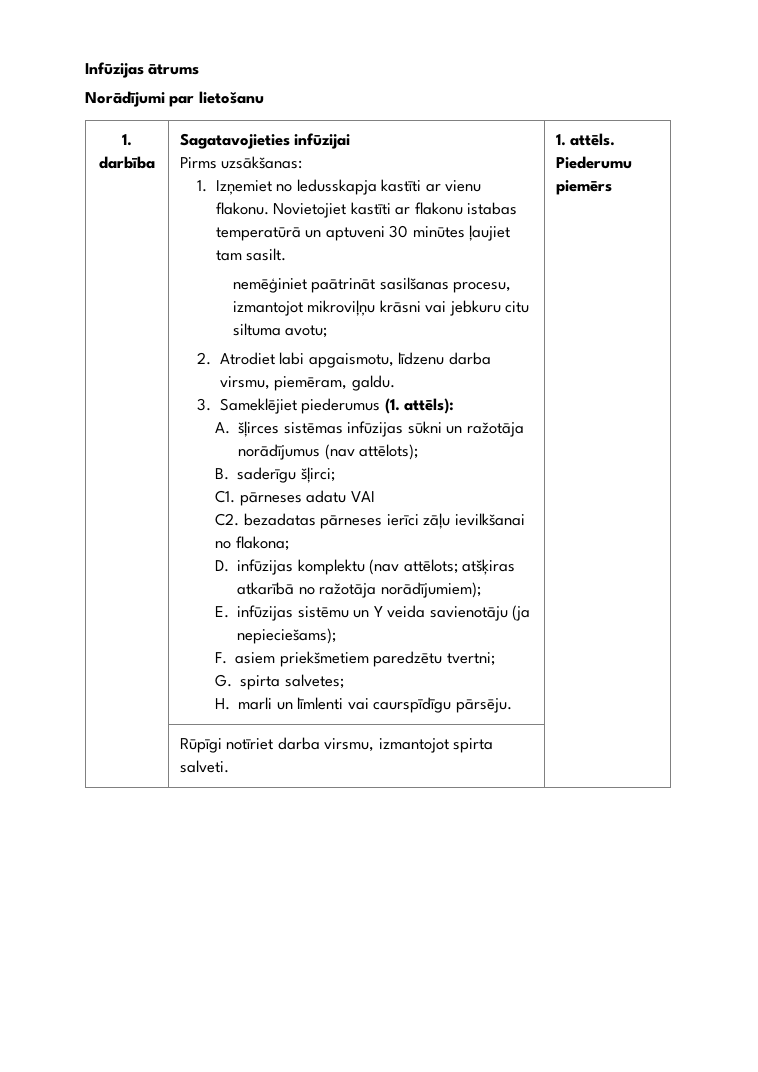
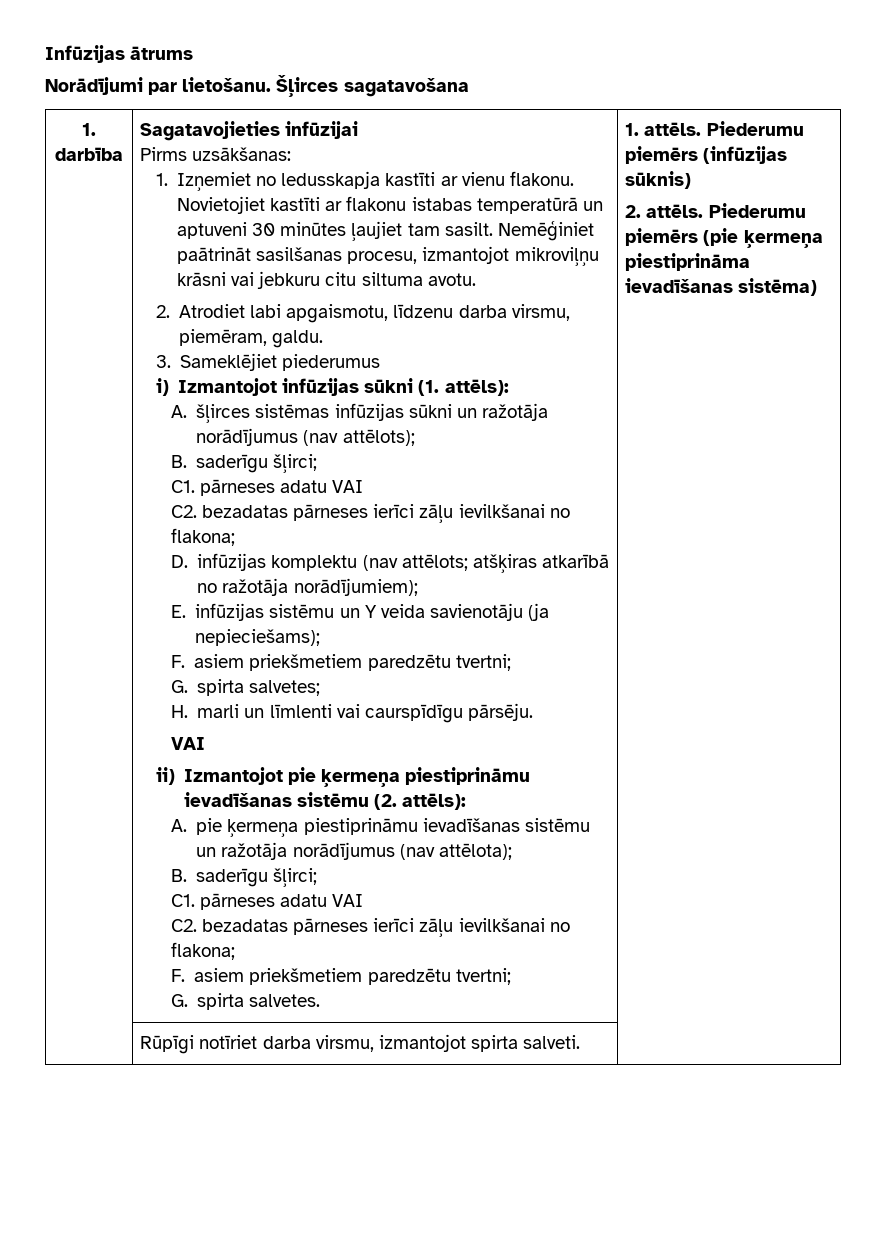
- Norādījumi par lietošanu
+ Norādījumi par lietošanu. Šļirces sagatavošana
- Novietojiet kastīti ar flakonu istabas temperatūrā un aptuveni 30 minūtes ļaujiet tam sasilt.
- nemēģiniet paātrināt sasilšanas procesu, izmantojot mikroviļņu krāsni vai jebkuru citu siltuma avotu;
+ Novietojiet kastīti ar flakonu istabas temperatūrā un aptuveni 30 minūtes ļaujiet tam sasilt. Nemēģiniet paātrināt sasilšanas procesu, izmantojot mikroviļņu krāsni vai jebkuru citu siltuma avotu.
- 3. Sameklējiet piederumus (1. attēls):
+ 3. Sameklējiet piederumus
+ i) Izmantojot infūzijas sūkni (1. attēls):
- H. marli un līmlenti vai caurspīdīgu pārsēju. | 1. attēls. Piederumu piemērs
+ H. marli un līmlenti vai caurspīdīgu pārsēju.
+ VAI
+ ii) Izmantojot pie ķermeņa piestiprināmu ievadīšanas sistēmu (2. attēls):
+ A. pie ķermeņa piestiprināmu ievadīšanas sistēmu un ražotāja norādījumus (nav attēlota);
+ B. saderīgu šļirci;
+ C1. pārneses adatu VAI
+ C2. bezadatas pārneses ierīci zāļu ievilkšanai no flakona;
+ F. asiem priekšmetiem paredzētu tvertni;
+ G. spirta salvetes. | 1. attēls. Piederumu piemērs (infūzijas sūknis)
+ 2. attēls. Piederumu piemērs (pie ķermeņa piestiprināma ievadīšanas sistēma)

